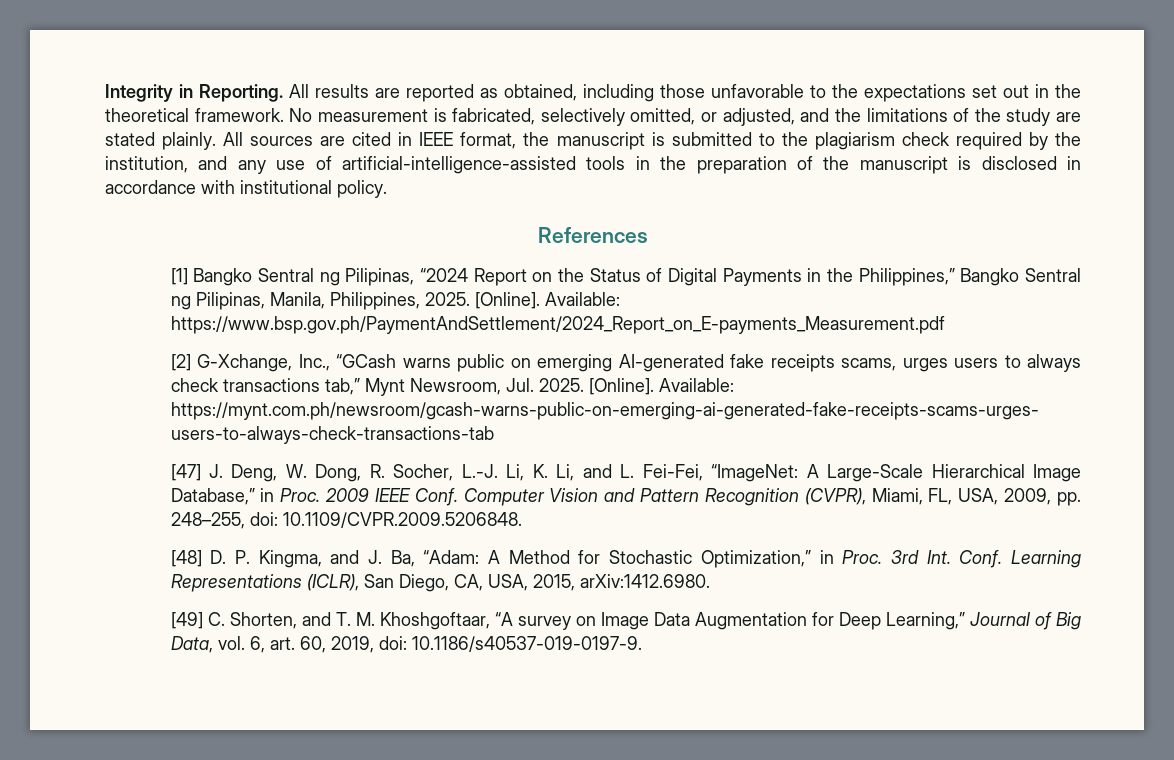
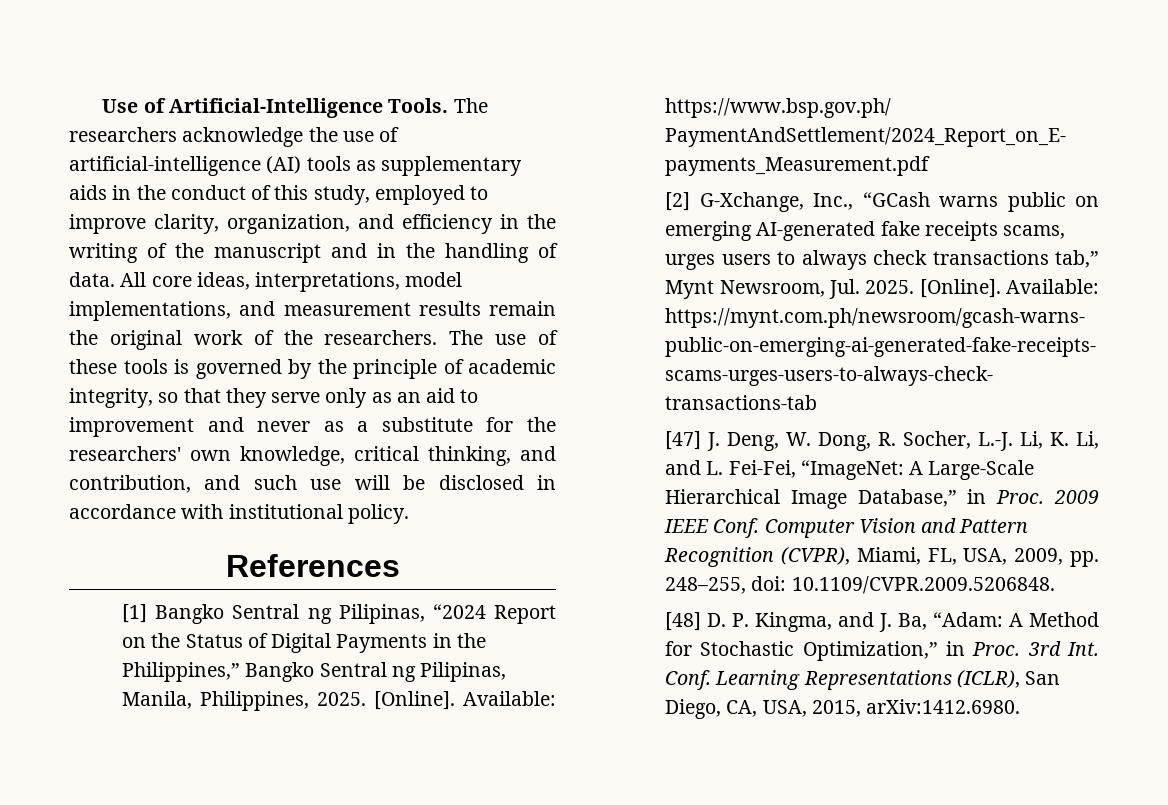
- Integrity in Reporting. All results are reported as obtained, including those unfavorable to the expectations set out in the theoretical framework. No measurement is fabricated, selectively omitted, or adjusted, and the limitations of the study are stated plainly. All sources are cited in IEEE format, the manuscript is submitted to the plagiarism check required by the institution, and any use of artificial-intelligence-assisted tools in the preparation of the manuscript is disclosed in accordance with institutional policy.
+ Use of Artificial-Intelligence Tools. The researchers acknowledge the use of artificial-intelligence (AI) tools as supplementary aids in the conduct of this study, employed to improve clarity, organization, and efficiency in the writing of the manuscript and in the handling of data. All core ideas, interpretations, model implementations, and measurement results remain the original work of the researchers. The use of these tools is governed by the principle of academic integrity, so that they serve only as an aid to improvement and never as a substitute for the researchers' own knowledge, critical thinking, and contribution, and such use will be disclosed in accordance with institutional policy.
- [49] C. Shorten, and T. M. Khoshgoftaar, “A survey on Image Data Augmentation for Deep Learning,” Journal of Big Data, vol. 6, art. 60, 2019, doi: 10.1186/s40537-019-0197-9.

